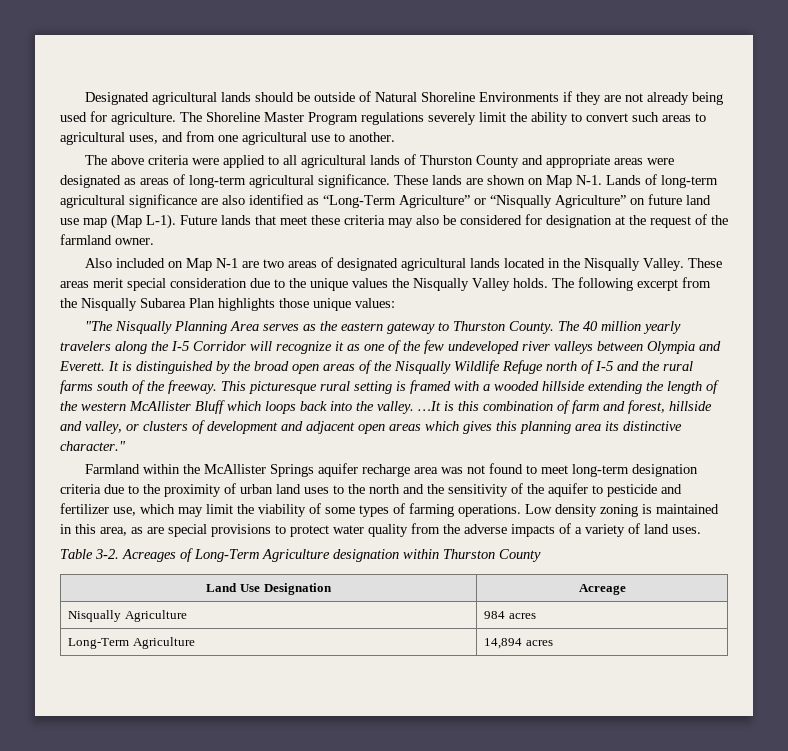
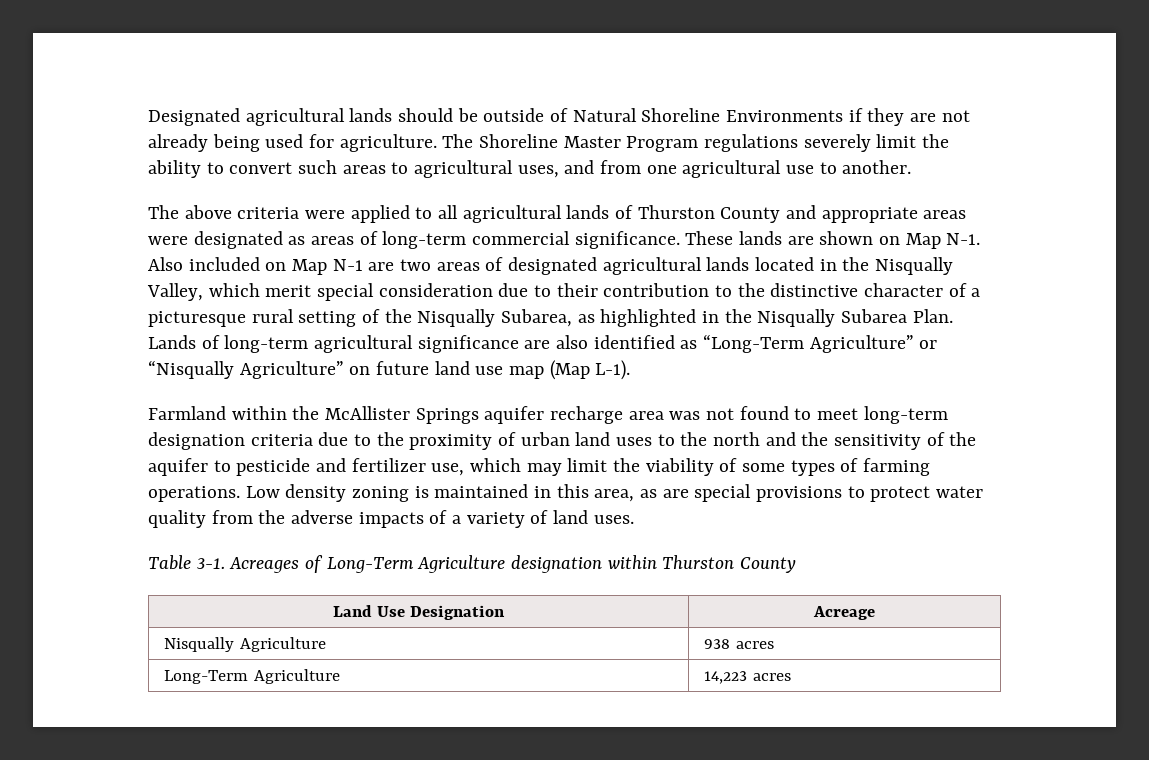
- The above criteria were applied to all agricultural lands of Thurston County and appropriate areas were designated as areas of long-term agricultural significance.
+ The above criteria were applied to all agricultural lands of Thurston County and appropriate areas were designated as areas of long-term commercial significance.
- These lands are shown on Map N-1. Lands of long-term agricultural significance are also identified as “Long-Term Agriculture” or “Nisqually Agriculture” on future land use map (Map L-1). Future lands that meet these criteria may also be considered for designation at the request of the farmland owner.
- Also included on Map N-1 are two areas of designated agricultural lands located in the Nisqually Valley. These areas merit special consideration due to the unique values the Nisqually Valley holds. The following excerpt from the Nisqually Subarea Plan highlights those unique values:
- "The Nisqually Planning Area serves as the eastern gateway to Thurston County. The 40 million yearly travelers along the I-5 Corridor will recognize it as one of the few undeveloped river valleys between Olympia and Everett. It is distinguished by the broad open areas of the Nisqually Wildlife Refuge north of I-5 and the rural farms south of the freeway. This picturesque rural setting is framed with a wooded hillside extending the length of the western McAllister Bluff which loops back into the valley. …It is this combination of farm and forest, hillside and valley, or clusters of development and adjacent open areas which gives this planning area its distinctive character."
+ These lands are shown on Map N-1. Also included on Map N-1 are two areas of designated agricultural lands located in the Nisqually Valley, which merit special consideration due to their contribution to the distinctive character of a picturesque rural setting of the Nisqually Subarea, as highlighted in the Nisqually Subarea Plan. Lands of long-term agricultural significance are also identified as “Long-Term Agriculture” or “Nisqually Agriculture” on future land use map (Map L-1).
- Table 3-2.
+ Table 3-1.
- Nisqually Agriculture | 984 acres
+ Nisqually Agriculture | 938 acres
- Long-Term Agriculture | 14,894 acres
+ Long-Term Agriculture | 14,223 acres

